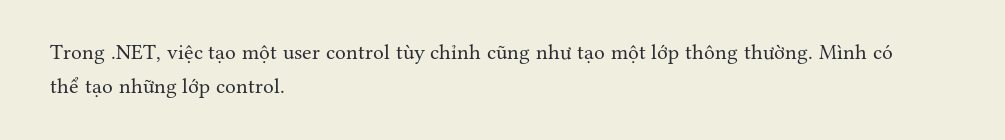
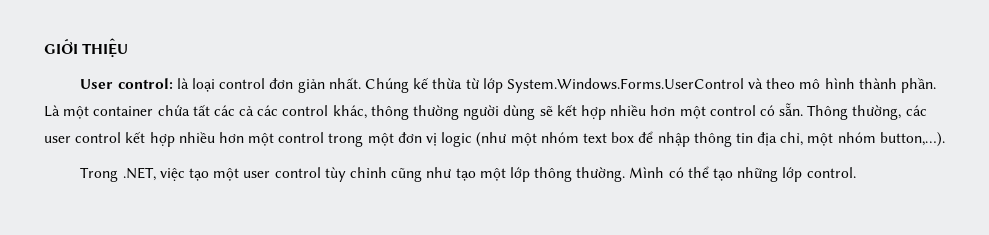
+ GIỚI THIỆU
+ User control: là loại control đơn giản nhất. Chúng kế thừa từ lớp System.Windows.Forms.UserControl và theo mô hình thành phần. Là một container chứa tất các cả các control khác, thông thường người dùng sẽ kết hợp nhiều hơn một control có sẵn. Thông thường, các user control kết hợp nhiều hơn một control trong một đơn vị logic (như một nhóm text box để nhập thông tin địa chỉ, một nhóm button,…).

